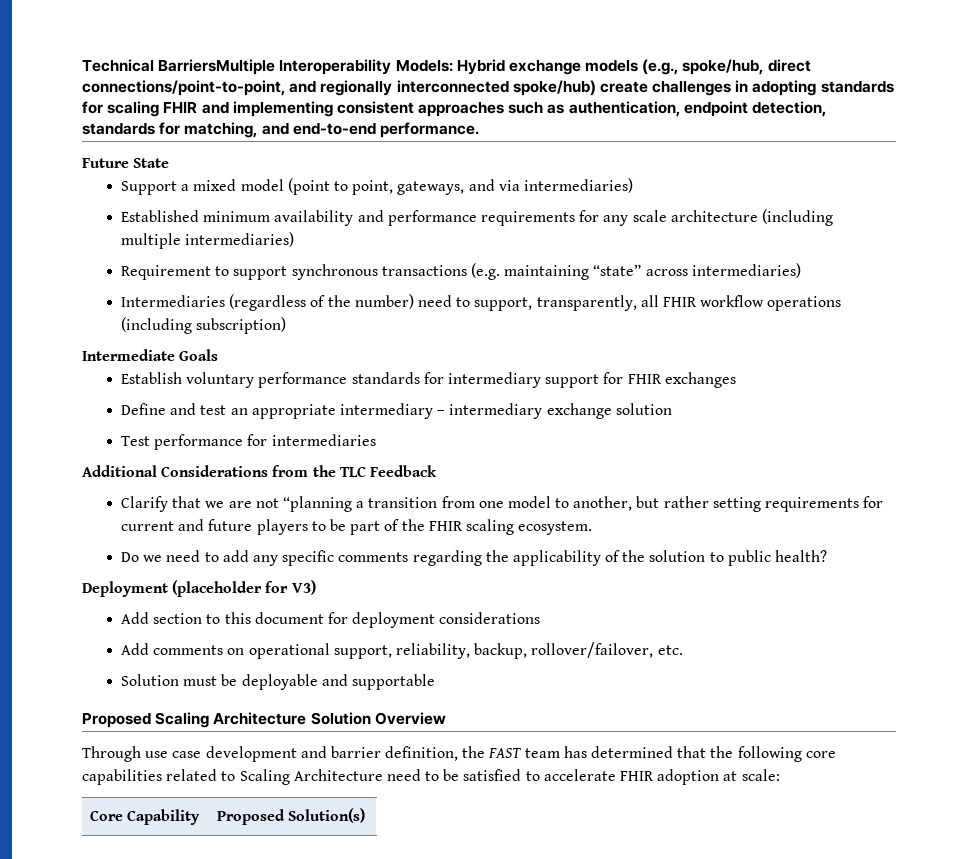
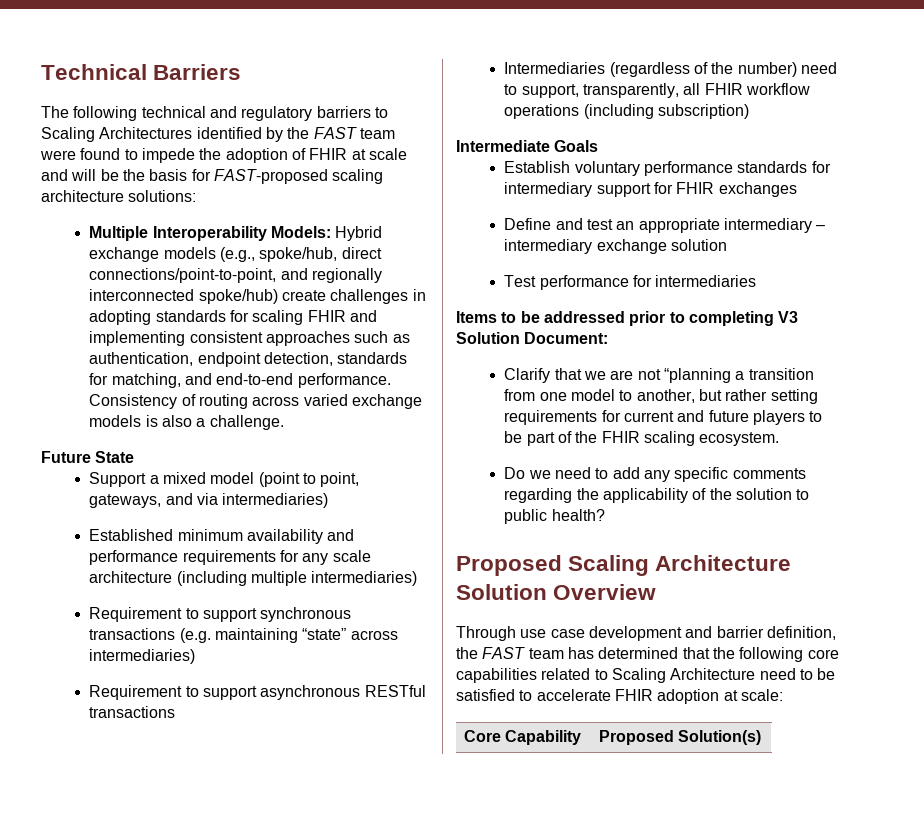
- Technical BarriersMultiple Interoperability Models: Hybrid exchange models (e.g., spoke/hub, direct connections/point-to-point, and regionally interconnected spoke/hub) create challenges in adopting standards for scaling FHIR and implementing consistent approaches such as authentication, endpoint detection, standards for matching, and end-to-end performance.
+ Technical Barriers
+ The following technical and regulatory barriers to Scaling Architectures identified by the FAST team were found to impede the adoption of FHIR at scale and will be the basis for FAST-proposed scaling architecture solutions:
+ Multiple Interoperability Models: Hybrid exchange models (e.g., spoke/hub, direct connections/point-to-point, and regionally interconnected spoke/hub) create challenges in adopting standards for scaling FHIR and implementing consistent approaches such as authentication, endpoint detection, standards for matching, and end-to-end performance. Consistency of routing across varied exchange models is also a challenge.
+ Requirement to support asynchronous RESTful transactions
- Additional Considerations from the TLC Feedback
+ Items to be addressed prior to completing V3 Solution Document:
- Deployment (placeholder for V3)
- Add section to this document for deployment considerations
- Add comments on operational support, reliability, backup, rollover/failover, etc.
- Solution must be deployable and supportable

